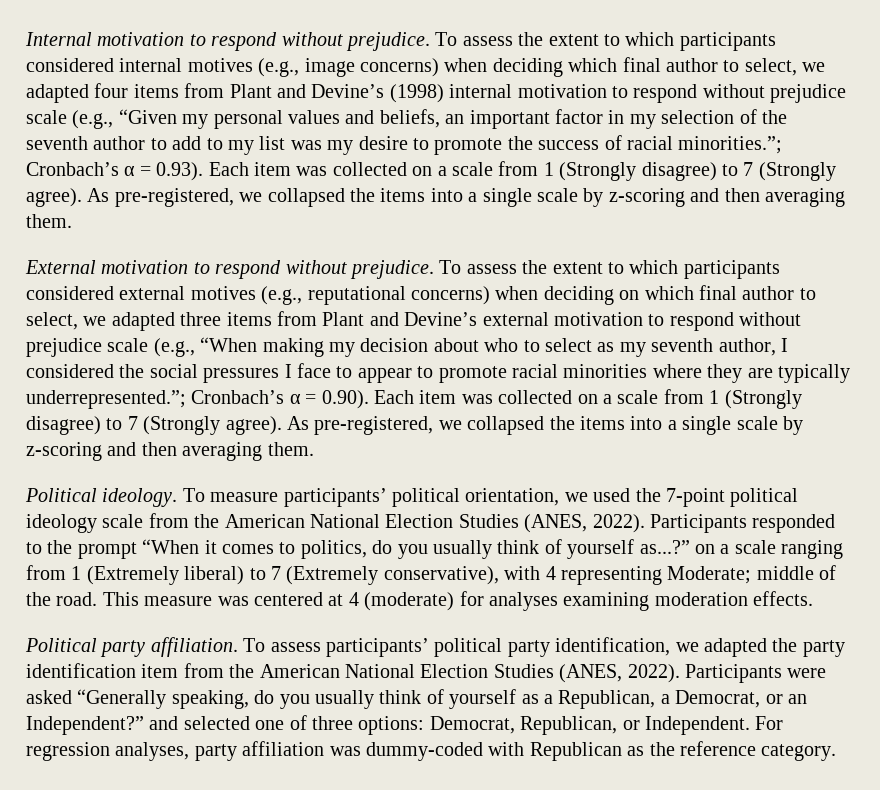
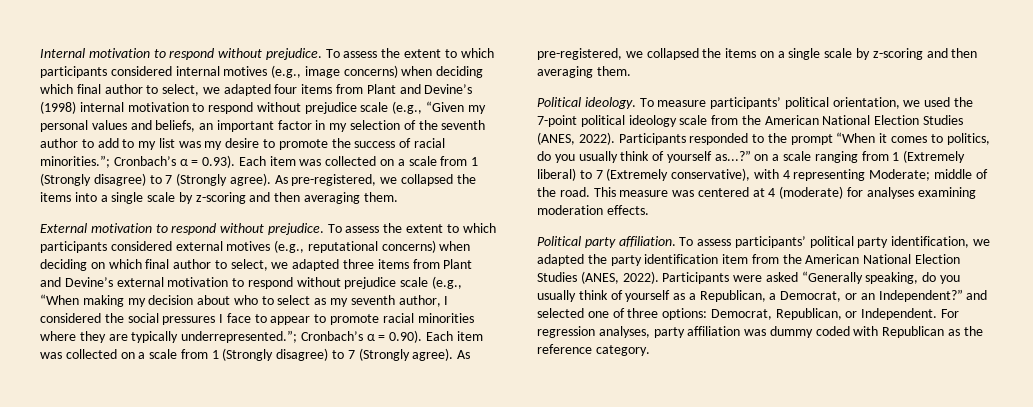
- Cronbach’s α = 0.90). Each item was collected on a scale from 1 (Strongly disagree) to 7 (Strongly agree). As pre-registered, we collapsed the items into a single scale by z-scoring and then averaging them.
+ Cronbach’s α = 0.90). Each item was collected on a scale from 1 (Strongly disagree) to 7 (Strongly agree). As pre-registered, we collapsed the items on a single scale by z-scoring and then averaging them.
- For regression analyses, party affiliation was dummy-coded with Republican as the reference category.
+ For regression analyses, party affiliation was dummy coded with Republican as the reference category.

